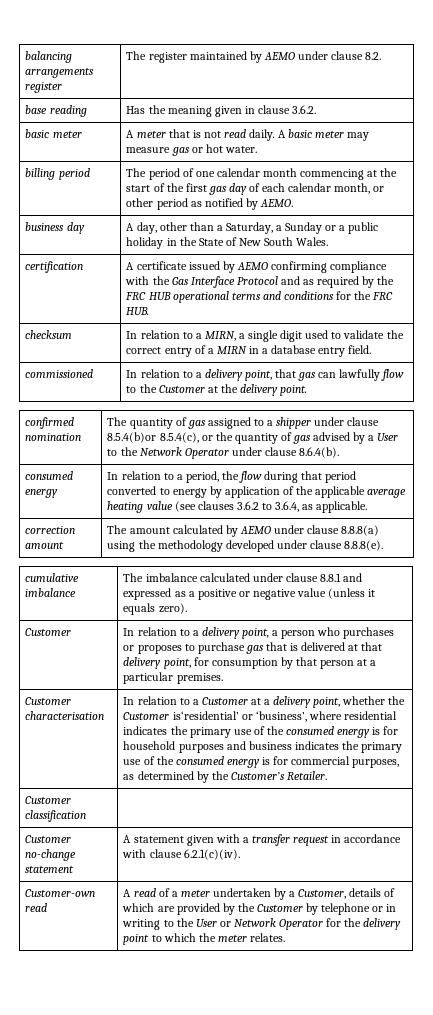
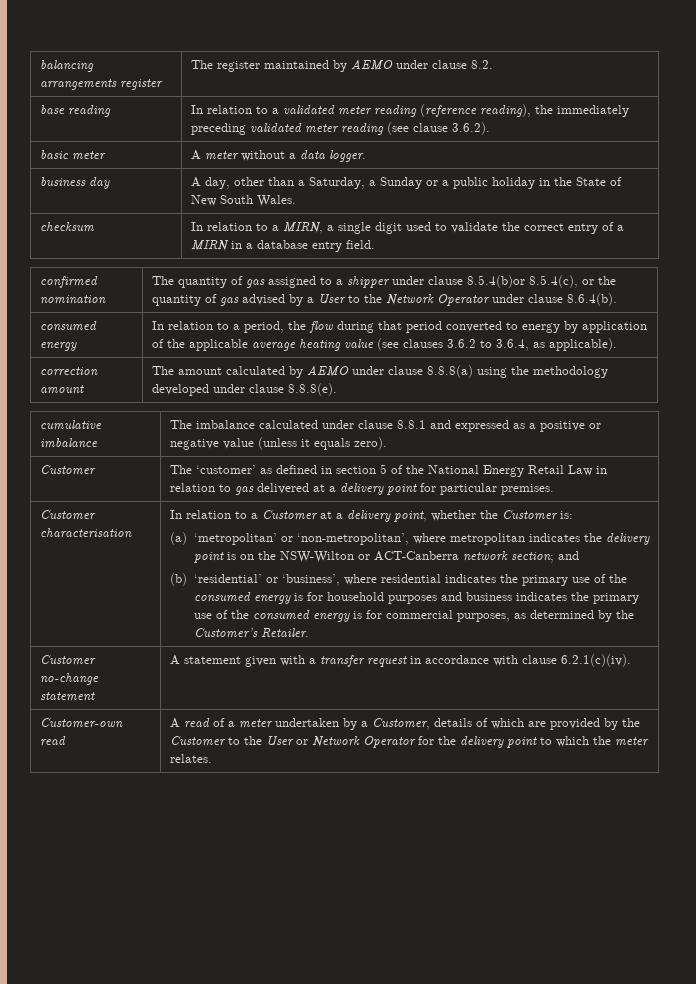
- base reading | Has the meaning given in clause 3.6.2.
- basic meter | A meter that is not read daily. A basic meter may measure gas or hot water.
- billing period | The period of one calendar month commencing at the start of the first gas day of each calendar month, or other period as notified by AEMO.
+ base reading | In relation to a validated meter reading (reference reading), the immediately preceding validated meter reading (see clause 3.6.2).
+ basic meter | A meter without a data logger.
- certification | A certificate issued by AEMO confirming compliance with the Gas Interface Protocol and as required by the FRC HUB operational terms and conditions for the FRC HUB.
- commissioned | In relation to a delivery point, that gas can lawfully flow to the Customer at the delivery point.
- consumed energy | In relation to a period, the flow during that period converted to energy by application of the applicable average heating value (see clauses 3.6.2 to 3.6.4, as applicable.
+ consumed energy | In relation to a period, the flow during that period converted to energy by application of the applicable average heating value (see clauses 3.6.2 to 3.6.4, as applicable).
- Customer | In relation to a delivery point, a person who purchases or proposes to purchase gas that is delivered at that delivery point, for consumption by that person at a particular premises.
+ Customer | The ‘customer’ as defined in section 5 of the National Energy Retail Law in relation to gas delivered at a delivery point for particular premises.
- In relation to a Customer at a delivery point, whether the Customer is‘residential’ or ‘business’, where residential indicates the primary use of the consumed energy is for household purposes and business indicates the primary use of the consumed energy is for commercial purposes, as determined by the Customer’s Retailer.
+ In relation to a Customer at a delivery point, whether the Customer is:
+ (a) ‘metropolitan’ or ‘non-metropolitan’, where metropolitan indicates the delivery point is on the NSW-Wilton or ACT-Canberra network section; and
+ (b) ‘residential’ or ‘business’, where residential indicates the primary use of the consumed energy is for household purposes and business indicates the primary use of the consumed energy is for commercial purposes, as determined by the Customer’s Retailer.
- Customer classification |
- Customer-own read | A read of a meter undertaken by a Customer, details of which are provided by the Customer by telephone or in writing to the User or Network Operator for the delivery point to which the meter relates.
+ Customer-own read | A read of a meter undertaken by a Customer, details of which are provided by the Customer to the User or Network Operator for the delivery point to which the meter relates.

